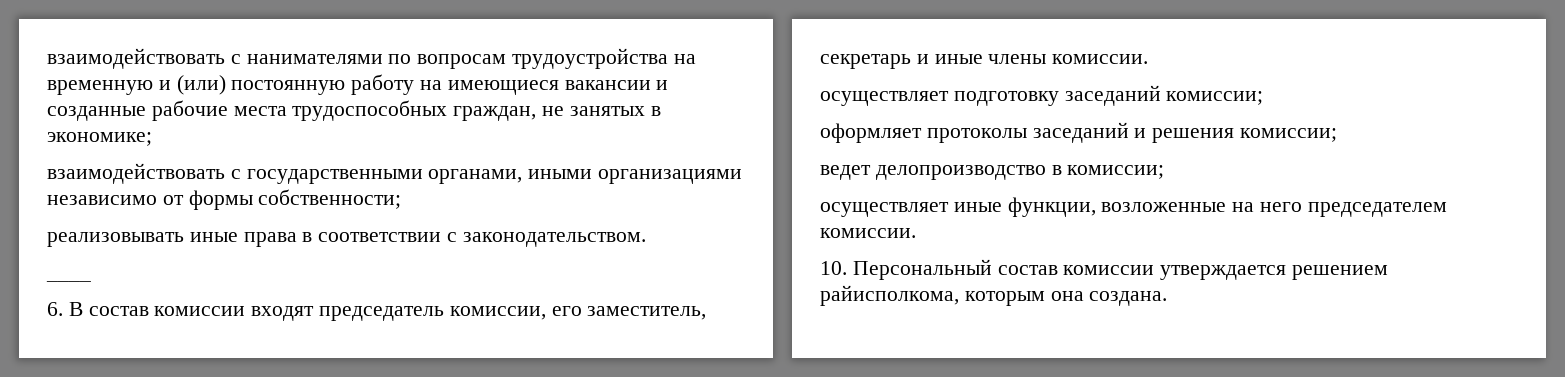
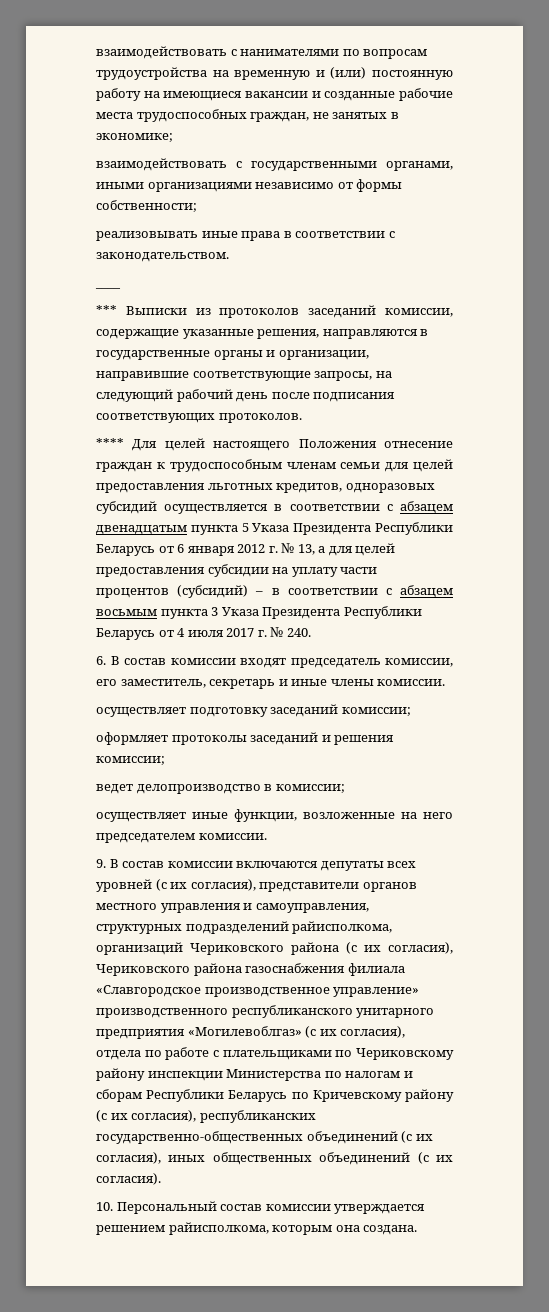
+ *** Выписки из протоколов заседаний комиссии, содержащие указанные решения, направляются в государственные органы и организации, направившие соответствующие запросы, на следующий рабочий день после подписания соответствующих протоколов.
+ **** Для целей настоящего Положения отнесение граждан к трудоспособным членам семьи для целей предоставления льготных кредитов, одноразовых субсидий осуществляется в соответствии с абзацем двенадцатым пункта 5 Указа Президента Республики Беларусь от 6 января 2012 г. № 13, а для целей предоставления субсидии на уплату части процентов (субсидий) – в соответствии с абзацем восьмым пункта 3 Указа Президента Республики Беларусь от 4 июля 2017 г. № 240.
+ 9. В состав комиссии включаются депутаты всех уровней (с их согласия), представители органов местного управления и самоуправления, структурных подразделений райисполкома, организаций Чериковского района (с их согласия), Чериковского района газоснабжения филиала «Славгородское производственное управление» производственного республиканского унитарного предприятия «Могилевоблгаз» (с их согласия), отдела по работе с плательщиками по Чериковскому району инспекции Министерства по налогам и сборам Республики Беларусь по Кричевскому району (с их согласия), республиканских государственно-общественных объединений (с их согласия), иных общественных объединений (с их согласия).

